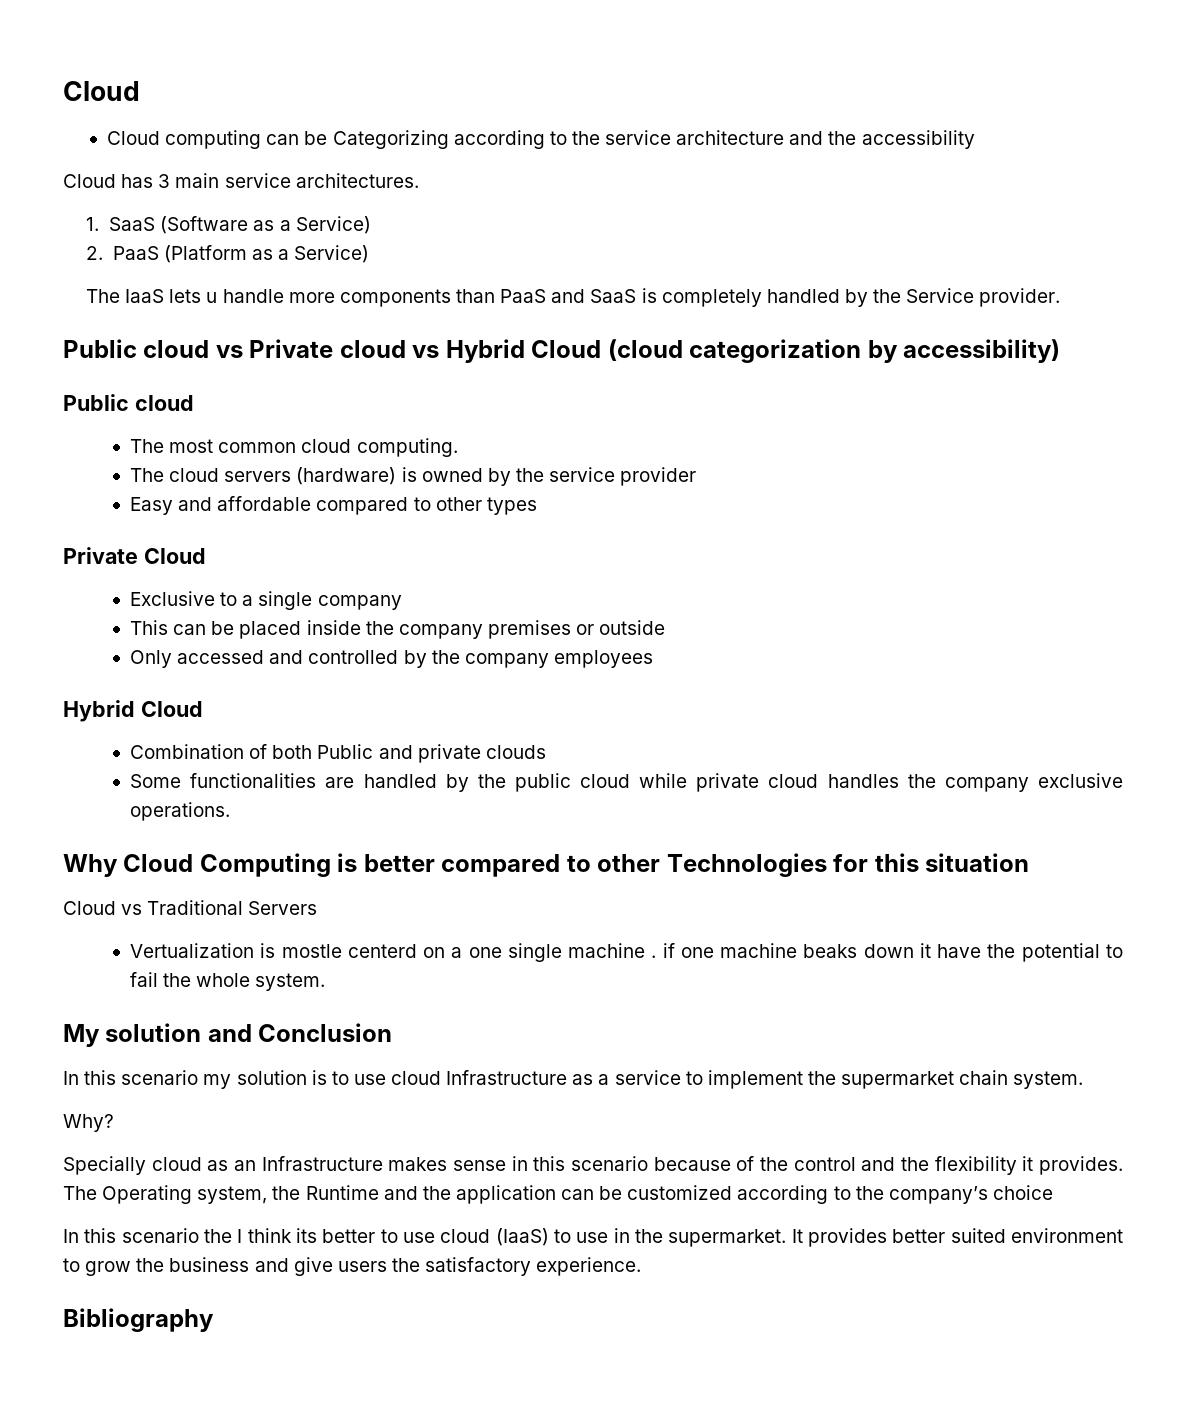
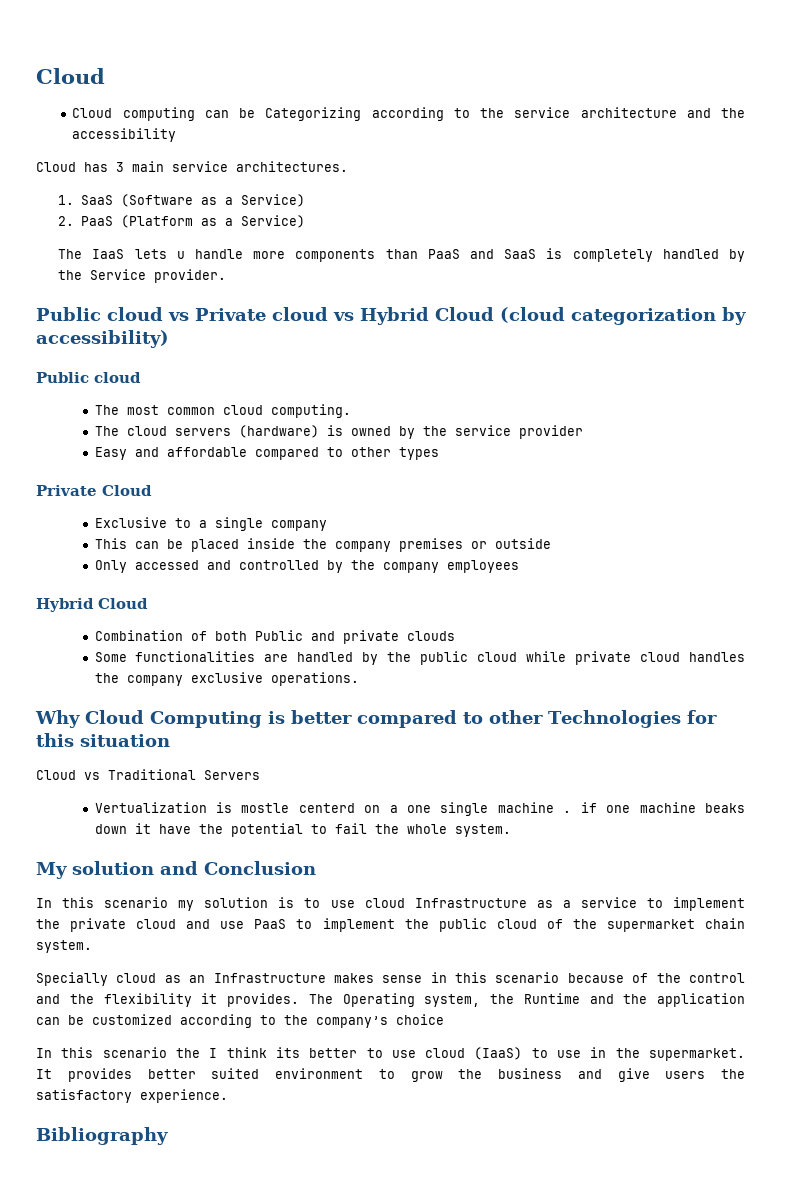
- In this scenario my solution is to use cloud Infrastructure as a service to implement the supermarket chain system.
+ In this scenario my solution is to use cloud Infrastructure as a service to implement the private cloud and use PaaS to implement the public cloud of the supermarket chain system.
- Why?

